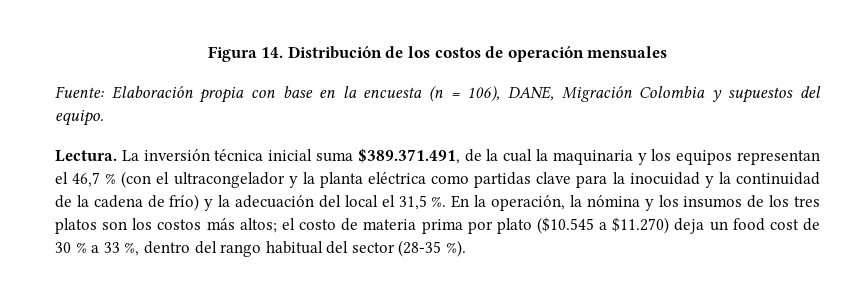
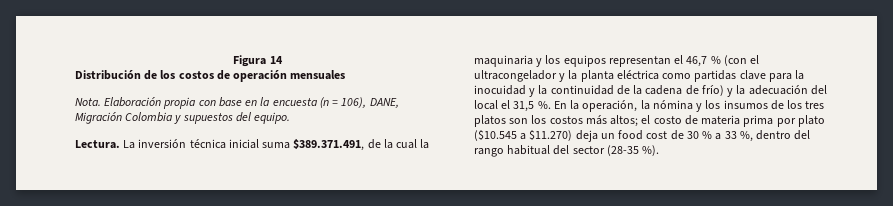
- Figura 14. Distribución de los costos de operación mensuales
+ Figura 14
+ Distribución de los costos de operación mensuales
- Fuente: Elaboración propia con base en la encuesta (n = 106), DANE, Migración Colombia y supuestos del equipo.
+ Nota. Elaboración propia con base en la encuesta (n = 106), DANE, Migración Colombia y supuestos del equipo.

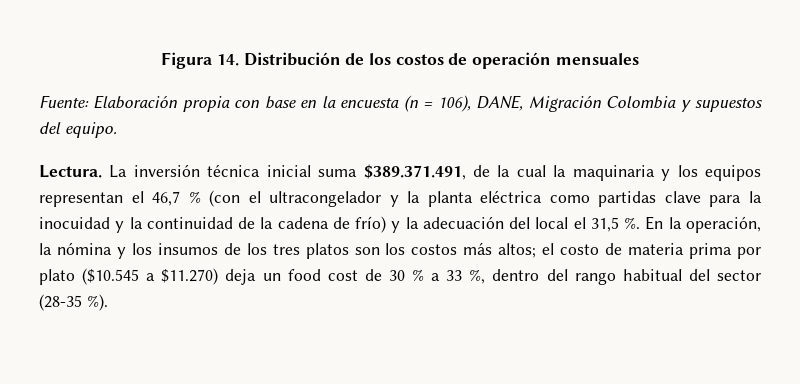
- Figura 14
- Distribución de los costos de operación mensuales
+ Figura 14. Distribución de los costos de operación mensuales
- Nota. Elaboración propia con base en la encuesta (n = 106), DANE, Migración Colombia y supuestos del equipo.
+ Fuente: Elaboración propia con base en la encuesta (n = 106), DANE, Migración Colombia y supuestos del equipo.

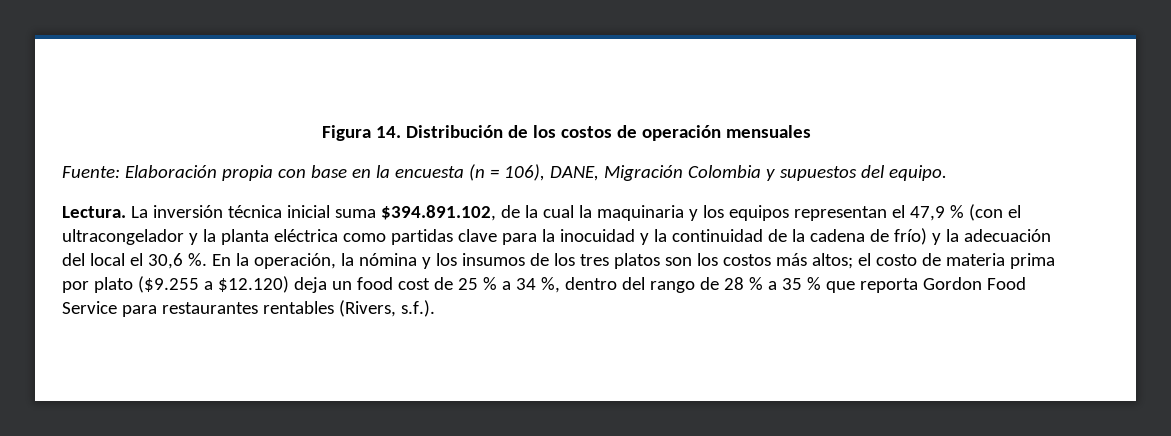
- La inversión técnica inicial suma $389.371.491, de la cual la maquinaria y los equipos representan el 46,7 % (con el ultracongelador y la planta eléctrica como partidas clave para la inocuidad y la continuidad de la cadena de frío) y la adecuación del local el 31,5 %.
+ La inversión técnica inicial suma $394.891.102, de la cual la maquinaria y los equipos representan el 47,9 % (con el ultracongelador y la planta eléctrica como partidas clave para la inocuidad y la continuidad de la cadena de frío) y la adecuación del local el 30,6 %.
- En la operación, la nómina y los insumos de los tres platos son los costos más altos; el costo de materia prima por plato ($10.545 a $11.270) deja un food cost de 30 % a 33 %, dentro del rango habitual del sector (28-35 %).
+ En la operación, la nómina y los insumos de los tres platos son los costos más altos; el costo de materia prima por plato ($9.255 a $12.120) deja un food cost de 25 % a 34 %, dentro del rango de 28 % a 35 % que reporta Gordon Food Service para restaurantes rentables (Rivers, s.f.).

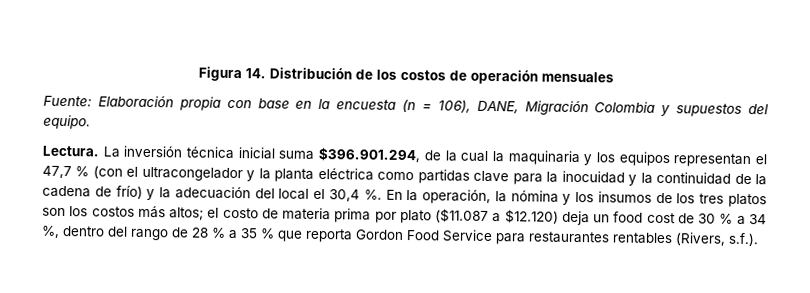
- La inversión técnica inicial suma $394.891.102, de la cual la maquinaria y los equipos representan el 47,9 % (con el ultracongelador y la planta eléctrica como partidas clave para la inocuidad y la continuidad de la cadena de frío) y la adecuación del local el 30,6 %.
+ La inversión técnica inicial suma $396.901.294, de la cual la maquinaria y los equipos representan el 47,7 % (con el ultracongelador y la planta eléctrica como partidas clave para la inocuidad y la continuidad de la cadena de frío) y la adecuación del local el 30,4 %.
- En la operación, la nómina y los insumos de los tres platos son los costos más altos; el costo de materia prima por plato ($9.255 a $12.120) deja un food cost de 25 % a 34 %, dentro del rango de 28 % a 35 % que reporta Gordon Food Service para restaurantes rentables (Rivers, s.f.).
+ En la operación, la nómina y los insumos de los tres platos son los costos más altos; el costo de materia prima por plato ($11.087 a $12.120) deja un food cost de 30 % a 34 %, dentro del rango de 28 % a 35 % que reporta Gordon Food Service para restaurantes rentables (Rivers, s.f.).

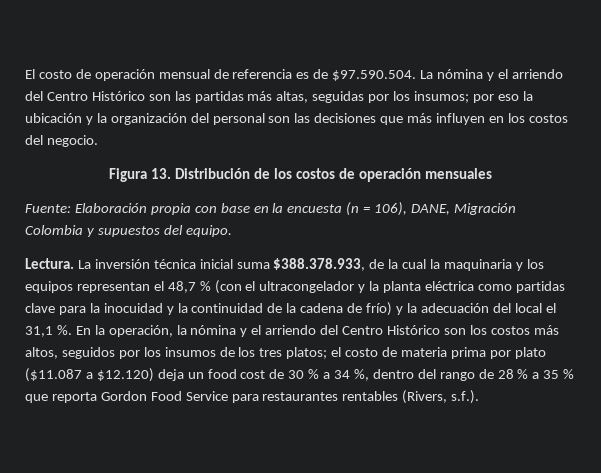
- Figura 14. Distribución de los costos de operación mensuales
+ El costo de operación mensual de referencia es de $97.590.504. La nómina y el arriendo del Centro Histórico son las partidas más altas, seguidas por los insumos; por eso la ubicación y la organización del personal son las decisiones que más influyen en los costos del negocio.
+ Figura 13. Distribución de los costos de operación mensuales
- La inversión técnica inicial suma $396.901.294, de la cual la maquinaria y los equipos representan el 47,7 % (con el ultracongelador y la planta eléctrica como partidas clave para la inocuidad y la continuidad de la cadena de frío) y la adecuación del local el 30,4 %.
+ La inversión técnica inicial suma $388.378.933, de la cual la maquinaria y los equipos representan el 48,7 % (con el ultracongelador y la planta eléctrica como partidas clave para la inocuidad y la continuidad de la cadena de frío) y la adecuación del local el 31,1 %.
- En la operación, la nómina y los insumos de los tres platos son los costos más altos; el costo de materia prima por plato ($11.087 a $12.120) deja un food cost de 30 % a 34 %, dentro del rango de 28 % a 35 % que reporta Gordon Food Service para restaurantes rentables (Rivers, s.f.).
+ En la operación, la nómina y el arriendo del Centro Histórico son los costos más altos, seguidos por los insumos de los tres platos; el costo de materia prima por plato ($11.087 a $12.120) deja un food cost de 30 % a 34 %, dentro del rango de 28 % a 35 % que reporta Gordon Food Service para restaurantes rentables (Rivers, s.f.).

